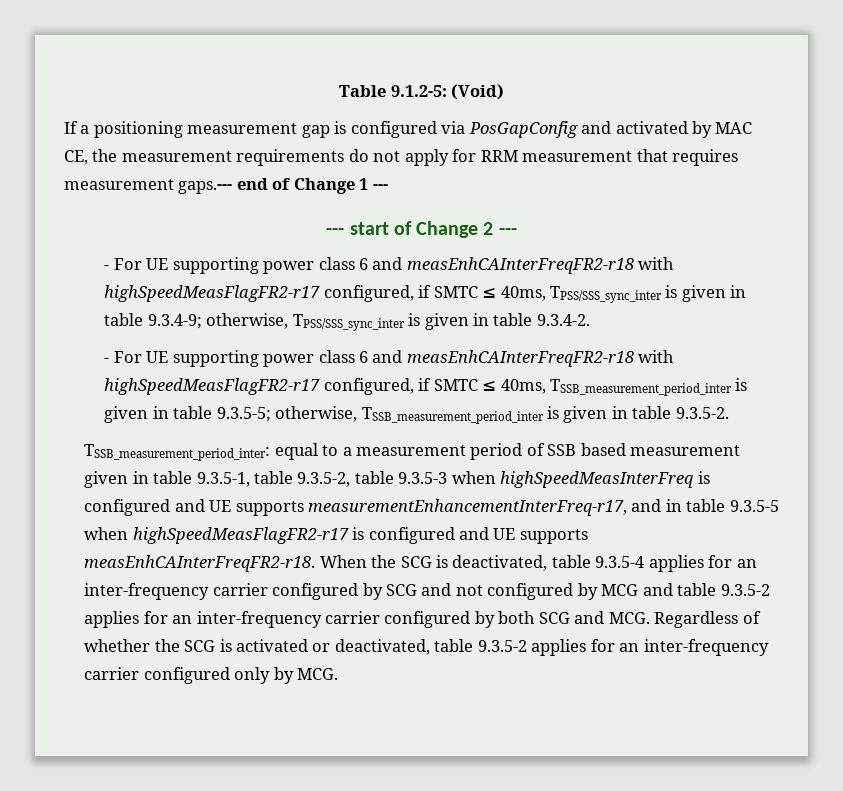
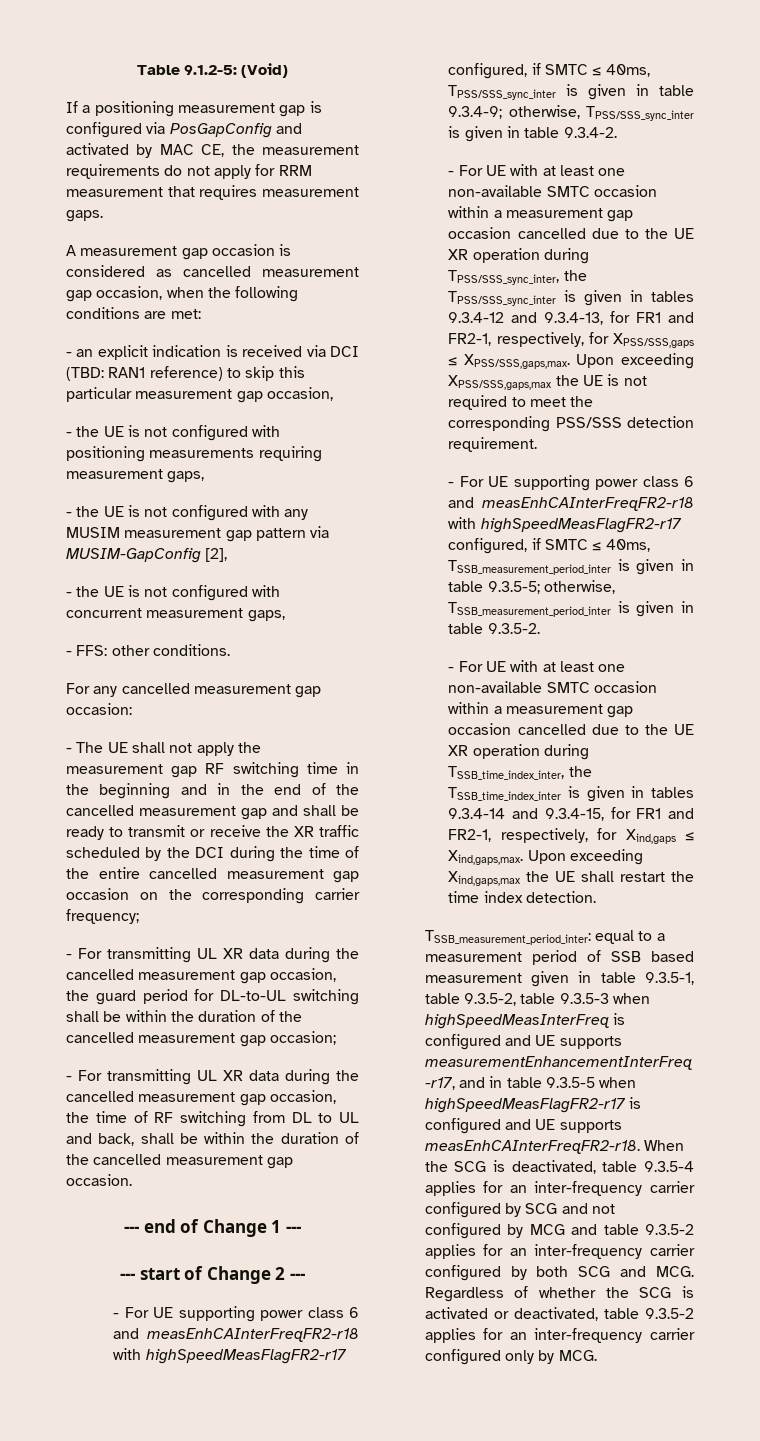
- If a positioning measurement gap is configured via PosGapConfig and activated by MAC CE, the measurement requirements do not apply for RRM measurement that requires measurement gaps.--- end of Change 1 ---
+ If a positioning measurement gap is configured via PosGapConfig and activated by MAC CE, the measurement requirements do not apply for RRM measurement that requires measurement gaps.
+ A measurement gap occasion is considered as cancelled measurement gap occasion, when the following conditions are met:
+ - an explicit indication is received via DCI (TBD: RAN1 reference) to skip this particular measurement gap occasion,
+ - the UE is not configured with positioning measurements requiring measurement gaps,
+ - the UE is not configured with any MUSIM measurement gap pattern via MUSIM-GapConfig [2],
+ - the UE is not configured with concurrent measurement gaps,
+ - FFS: other conditions.
+ For any cancelled measurement gap occasion:
+ - The UE shall not apply the measurement gap RF switching time in the beginning and in the end of the cancelled measurement gap and shall be ready to transmit or receive the XR traffic scheduled by the DCI during the time of the entire cancelled measurement gap occasion on the corresponding carrier frequency;
+ - For transmitting UL XR data during the cancelled measurement gap occasion, the guard period for DL-to-UL switching shall be within the duration of the cancelled measurement gap occasion;
+ - For transmitting UL XR data during the cancelled measurement gap occasion, the time of RF switching from DL to UL and back, shall be within the duration of the cancelled measurement gap occasion.
+ --- end of Change 1 ---
+ - For UE with at least one non-available SMTC occasion within a measurement gap occasion cancelled due to the UE XR operation during TPSS/SSS_sync_inter, the TPSS/SSS_sync_inter is given in tables 9.3.4-12 and 9.3.4-13, for FR1 and FR2-1, respectively, for XPSS/SSS,gaps ≤ XPSS/SSS,gaps,max. Upon exceeding XPSS/SSS,gaps,max the UE is not required to meet the corresponding PSS/SSS detection requirement.
+ - For UE with at least one non-available SMTC occasion within a measurement gap occasion cancelled due to the UE XR operation during TSSB_time_index_inter, the TSSB_time_index_inter is given in tables 9.3.4-14 and 9.3.4-15, for FR1 and FR2-1, respectively, for Xind,gaps ≤ Xind,gaps,max. Upon exceeding Xind,gaps,max the UE shall restart the time index detection.

